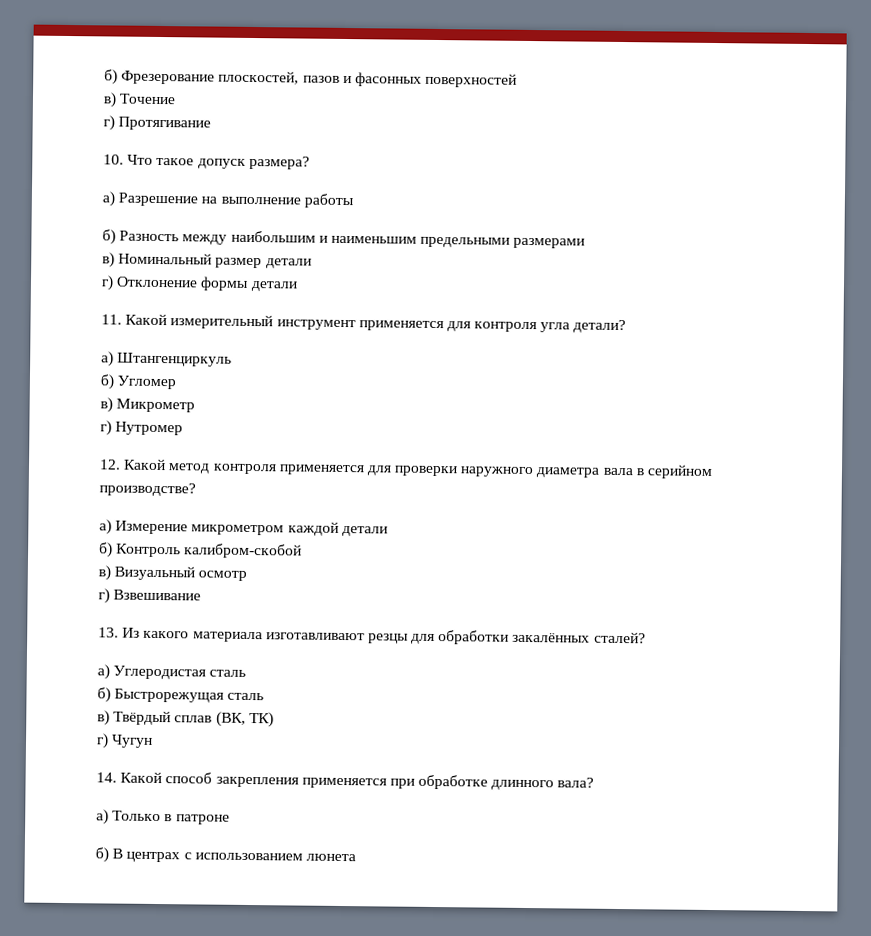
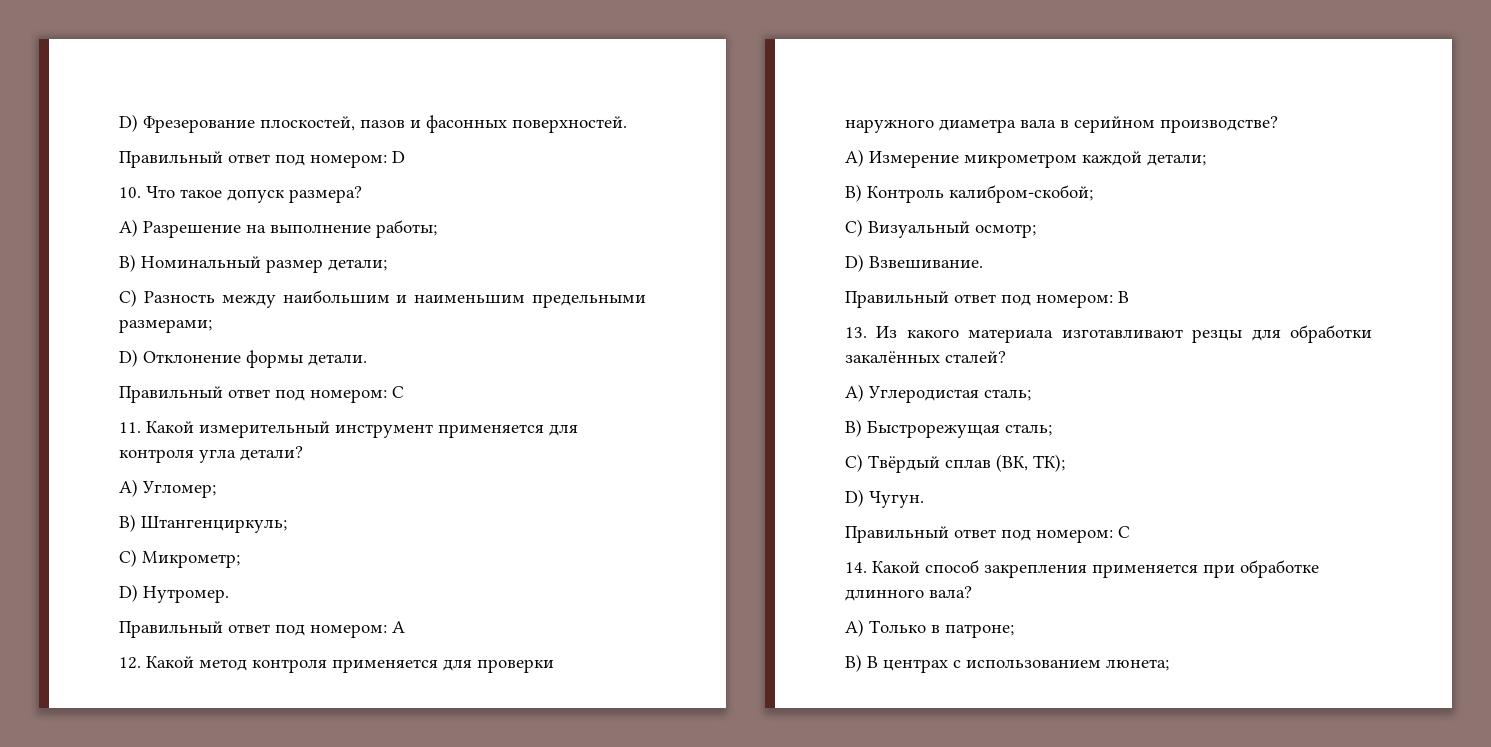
- б) Фрезерование плоскостей, пазов и фасонных поверхностей
- в) Точение
- г) Протягивание
+ D) Фрезерование плоскостей, пазов и фасонных поверхностей.
+ Правильный ответ под номером: D
- а) Разрешение на выполнение работы
- б) Разность между наибольшим и наименьшим предельными размерами
- в) Номинальный размер детали
- г) Отклонение формы детали
+ A) Разрешение на выполнение работы;
+ B) Номинальный размер детали;
+ C) Разность между наибольшим и наименьшим предельными размерами;
+ D) Отклонение формы детали.
+ Правильный ответ под номером: C
- а) Штангенциркуль
- б) Угломер
- в) Микрометр
- г) Нутромер
+ A) Угломер;
+ B) Штангенциркуль;
+ C) Микрометр;
+ D) Нутромер.
+ Правильный ответ под номером: A
- а) Измерение микрометром каждой детали
- б) Контроль калибром-скобой
- в) Визуальный осмотр
- г) Взвешивание
+ A) Измерение микрометром каждой детали;
+ B) Контроль калибром-скобой;
+ C) Визуальный осмотр;
+ D) Взвешивание.
+ Правильный ответ под номером: B
- а) Углеродистая сталь
- б) Быстрорежущая сталь
- в) Твёрдый сплав (ВК, ТК)
- г) Чугун
+ A) Углеродистая сталь;
+ B) Быстрорежущая сталь;
+ C) Твёрдый сплав (ВК, ТК);
+ D) Чугун.
+ Правильный ответ под номером: C
- а) Только в патроне
- б) В центрах с использованием люнета
+ A) Только в патроне;
+ B) В центрах с использованием люнета;

